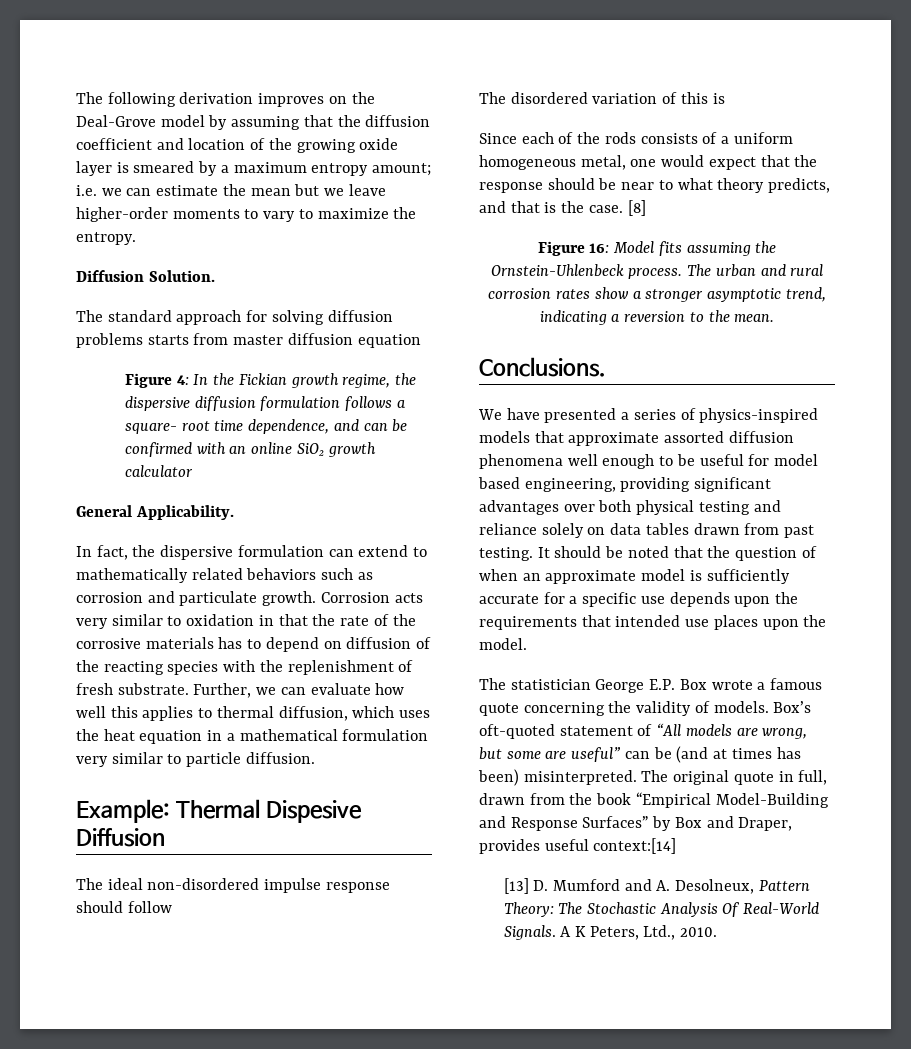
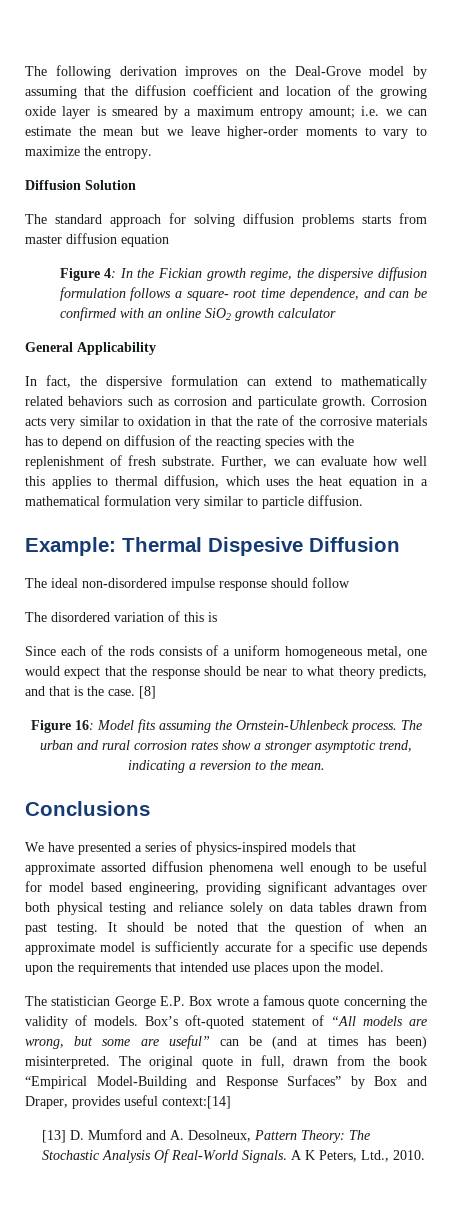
- Diffusion Solution.
+ Diffusion Solution
- General Applicability.
+ General Applicability
- Conclusions.
+ Conclusions

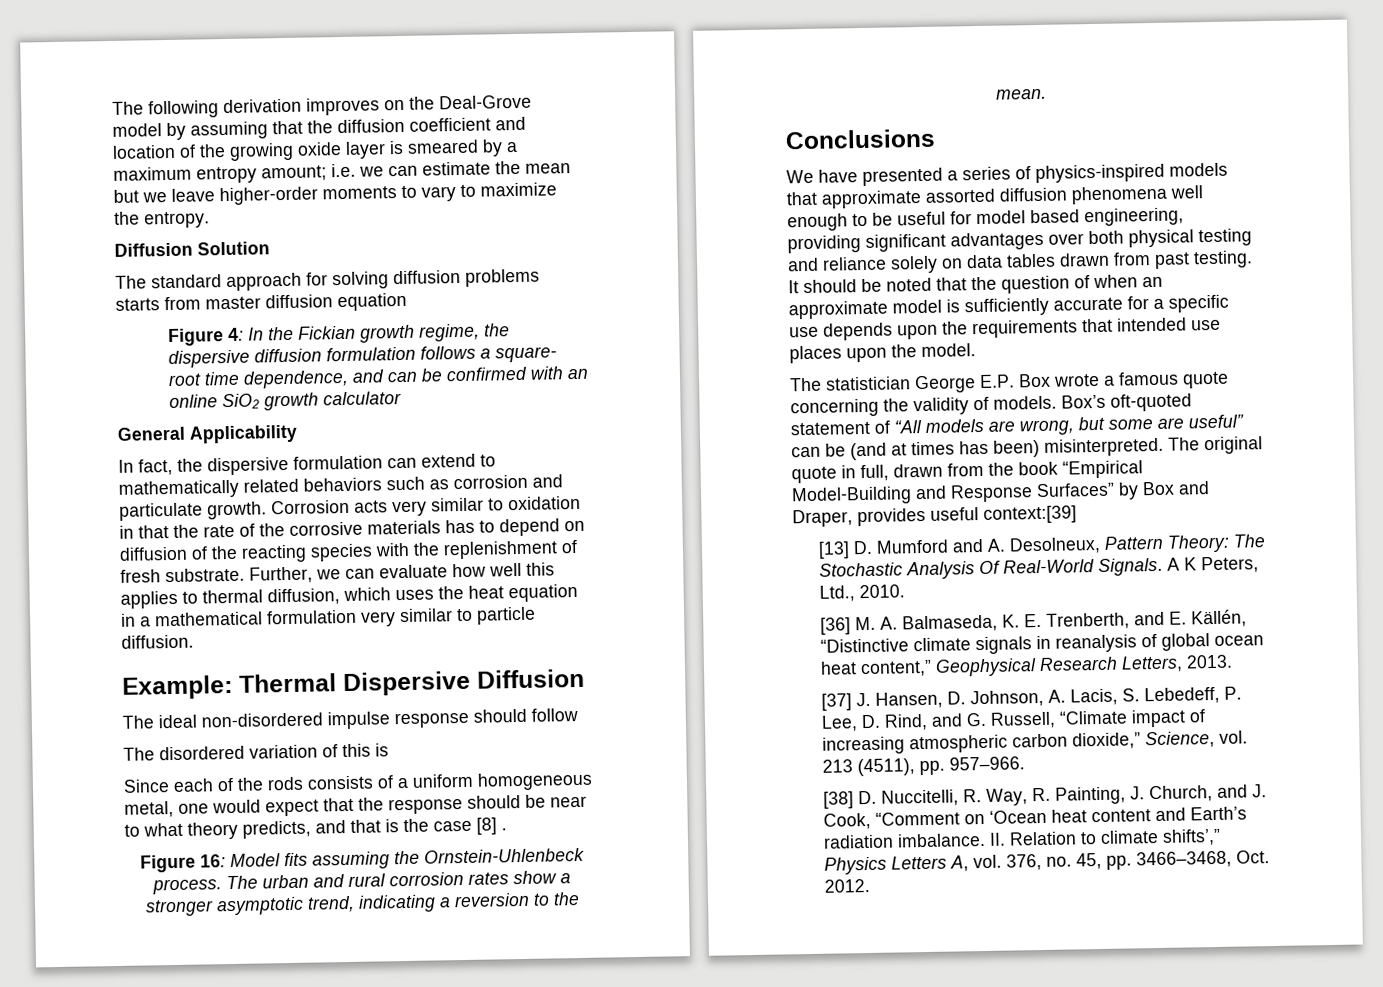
- Example: Thermal Dispesive Diffusion
+ Example: Thermal Dispersive Diffusion
- Since each of the rods consists of a uniform homogeneous metal, one would expect that the response should be near to what theory predicts, and that is the case. [8]
+ Since each of the rods consists of a uniform homogeneous metal, one would expect that the response should be near to what theory predicts, and that is the case [8] .
- The original quote in full, drawn from the book “Empirical Model-Building and Response Surfaces” by Box and Draper, provides useful context:[14]
+ The original quote in full, drawn from the book “Empirical Model-Building and Response Surfaces” by Box and Draper, provides useful context:[39]
+ [36] M. A. Balmaseda, K. E. Trenberth, and E. Källén, “Distinctive climate signals in reanalysis of global ocean heat content,” Geophysical Research Letters, 2013.
+ [37] J. Hansen, D. Johnson, A. Lacis, S. Lebedeff, P. Lee, D. Rind, and G. Russell, “Climate impact of increasing atmospheric carbon dioxide,” Science, vol. 213 (4511), pp. 957–966.
+ [38] D. Nuccitelli, R. Way, R. Painting, J. Church, and J. Cook, “Comment on ‘Ocean heat content and Earthʼs radiation imbalance. II. Relation to climate shifts’,” Physics Letters A, vol. 376, no. 45, pp. 3466–3468, Oct. 2012.

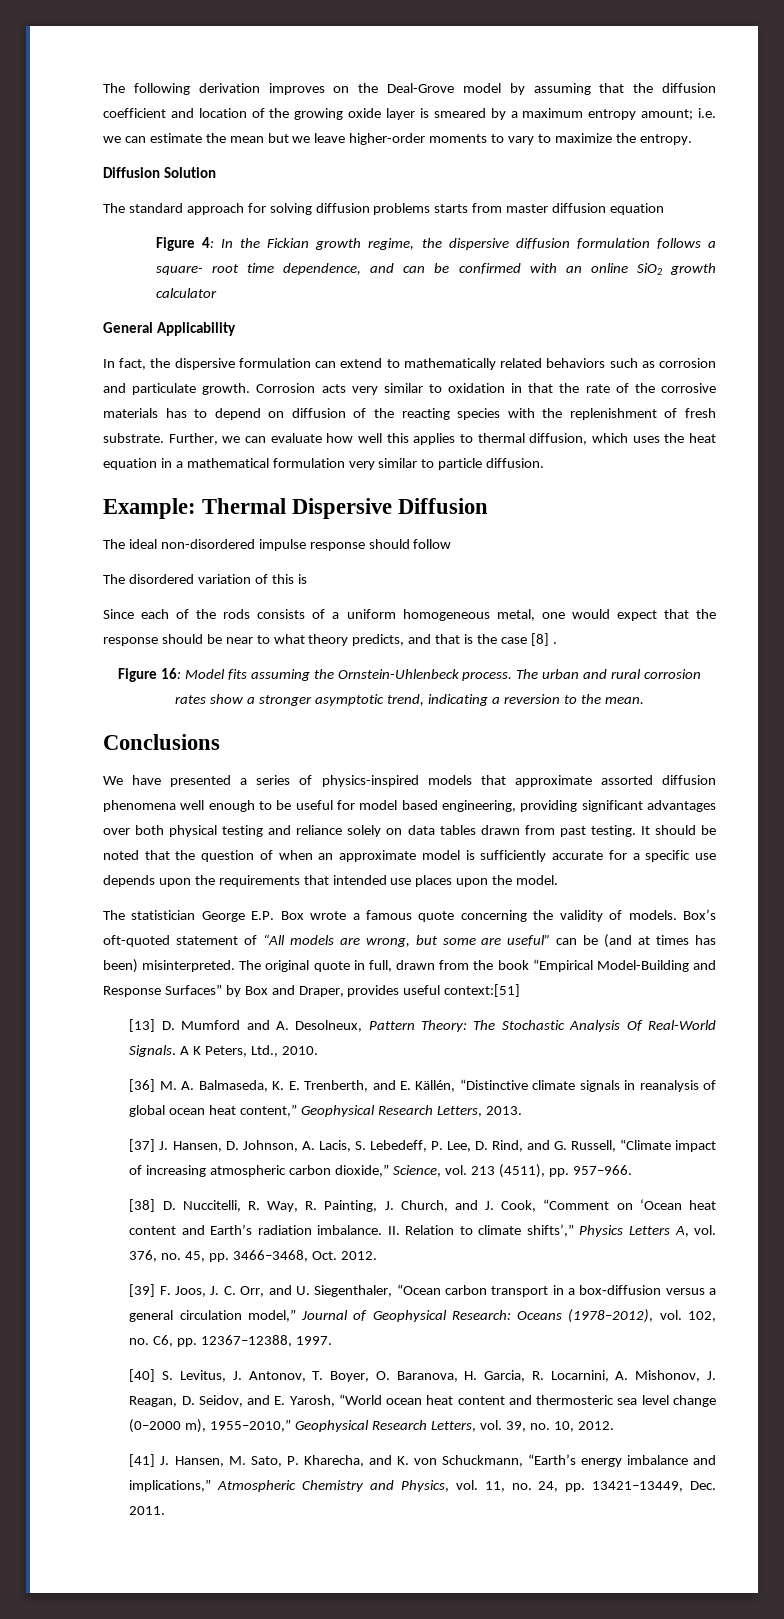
- The original quote in full, drawn from the book “Empirical Model-Building and Response Surfaces” by Box and Draper, provides useful context:[39]
+ The original quote in full, drawn from the book “Empirical Model-Building and Response Surfaces” by Box and Draper, provides useful context:[51]
+ [39] F. Joos, J. C. Orr, and U. Siegenthaler, “Ocean carbon transport in a box‐diffusion versus a general circulation model,” Journal of Geophysical Research: Oceans (1978–2012), vol. 102, no. C6, pp. 12367–12388, 1997.
+ [40] S. Levitus, J. Antonov, T. Boyer, O. Baranova, H. Garcia, R. Locarnini, A. Mishonov, J. Reagan, D. Seidov, and E. Yarosh, “World ocean heat content and thermosteric sea level change (0–2000 m), 1955–2010,” Geophysical Research Letters, vol. 39, no. 10, 2012.
+ [41] J. Hansen, M. Sato, P. Kharecha, and K. von Schuckmann, “Earth’s energy imbalance and implications,” Atmospheric Chemistry and Physics, vol. 11, no. 24, pp. 13421–13449, Dec. 2011.

